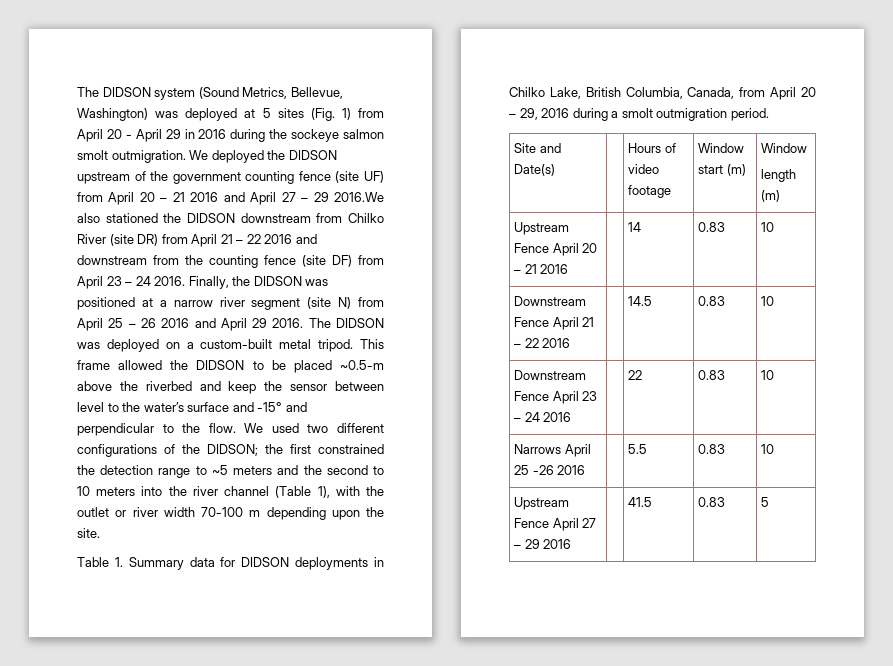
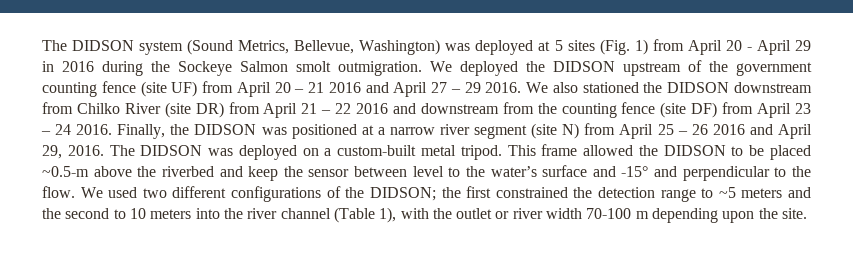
- The DIDSON system (Sound Metrics, Bellevue, Washington) was deployed at 5 sites (Fig. 1) from April 20 - April 29 in 2016 during the sockeye salmon smolt outmigration.
+ The DIDSON system (Sound Metrics, Bellevue, Washington) was deployed at 5 sites (Fig. 1) from April 20 - April 29 in 2016 during the Sockeye Salmon smolt outmigration.
- We deployed the DIDSON upstream of the government counting fence (site UF) from April 20 – 21 2016 and April 27 – 29 2016.We also stationed the DIDSON downstream from Chilko River (site DR) from April 21 – 22 2016 and downstream from the counting fence (site DF) from April 23 – 24 2016.
+ We deployed the DIDSON upstream of the government counting fence (site UF) from April 20 – 21 2016 and April 27 – 29 2016. We also stationed the DIDSON downstream from Chilko River (site DR) from April 21 – 22 2016 and downstream from the counting fence (site DF) from April 23 – 24 2016.
- Finally, the DIDSON was positioned at a narrow river segment (site N) from April 25 – 26 2016 and April 29 2016.
+ Finally, the DIDSON was positioned at a narrow river segment (site N) from April 25 – 26 2016 and April 29, 2016.
- Table 1. Summary data for DIDSON deployments in Chilko Lake, British Columbia, Canada, from April 20 – 29, 2016 during a smolt outmigration period.
- Site and Date(s) | | Hours of video footage | Window start (m) | Window
- length (m)
- Upstream Fence April 20 – 21 2016 | | 14 | 0.83 | 10
- Downstream Fence April 21 – 22 2016 | | 14.5 | 0.83 | 10
- Downstream Fence April 23 – 24 2016 | | 22 | 0.83 | 10
- Narrows April 25 -26 2016 | | 5.5 | 0.83 | 10
- Upstream Fence April 27 – 29 2016 | | 41.5 | 0.83 | 5

